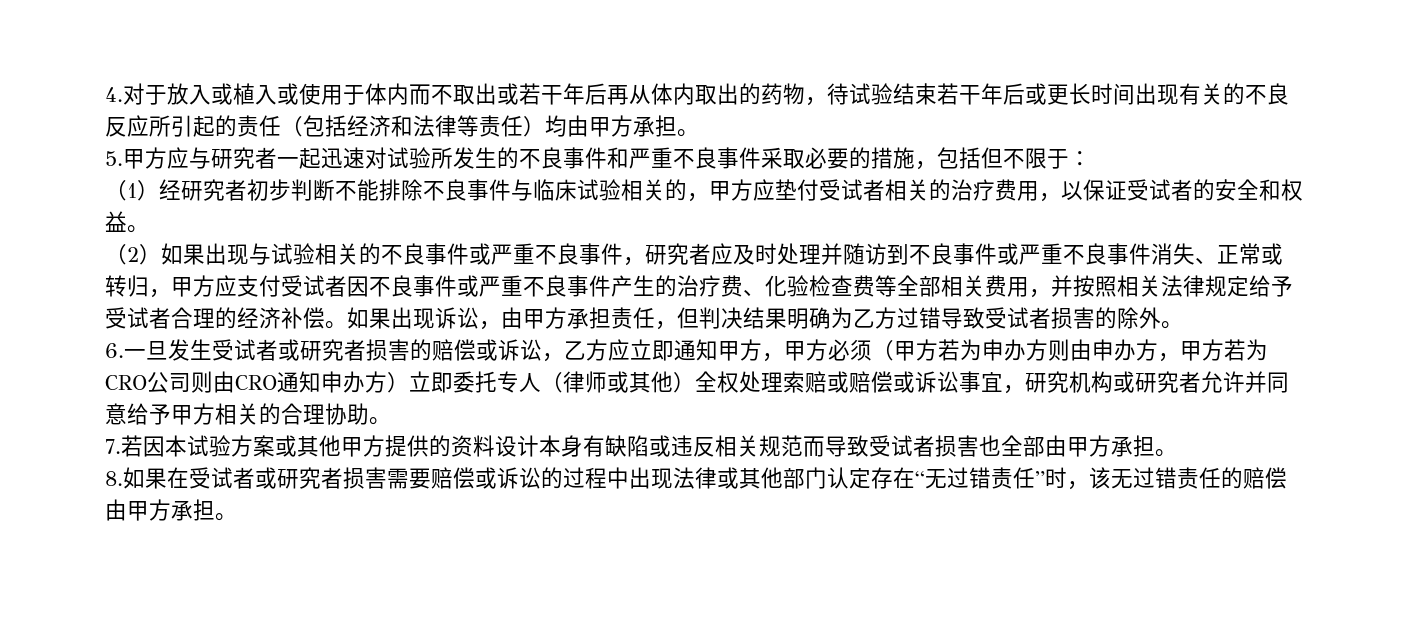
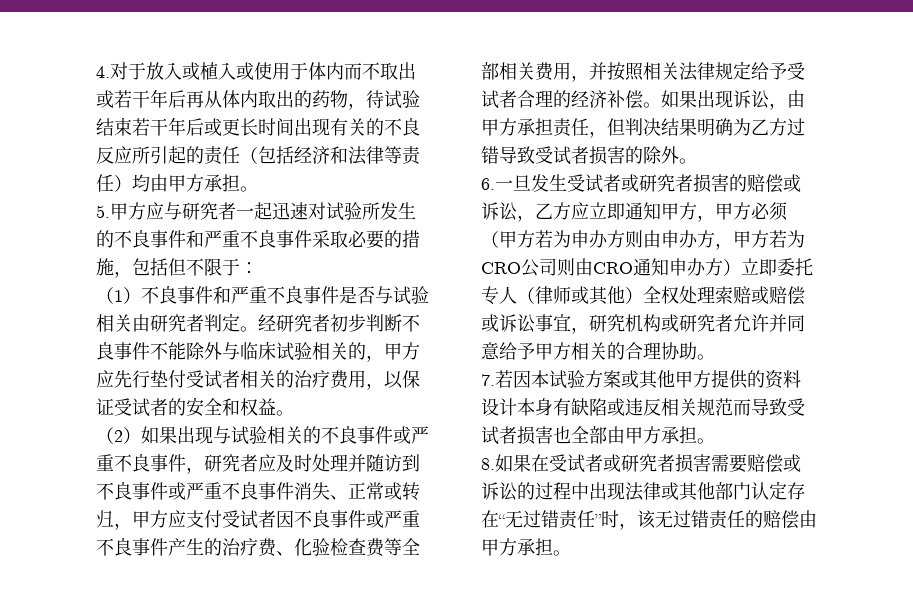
- （1）经研究者初步判断不能排除不良事件与临床试验相关的，甲方应垫付受试者相关的治疗费用，以保证受试者的安全和权益。
+ （1）不良事件和严重不良事件是否与试验相关由研究者判定。经研究者初步判断不良事件不能除外与临床试验相关的，甲方应先行垫付受试者相关的治疗费用，以保证受试者的安全和权益。

